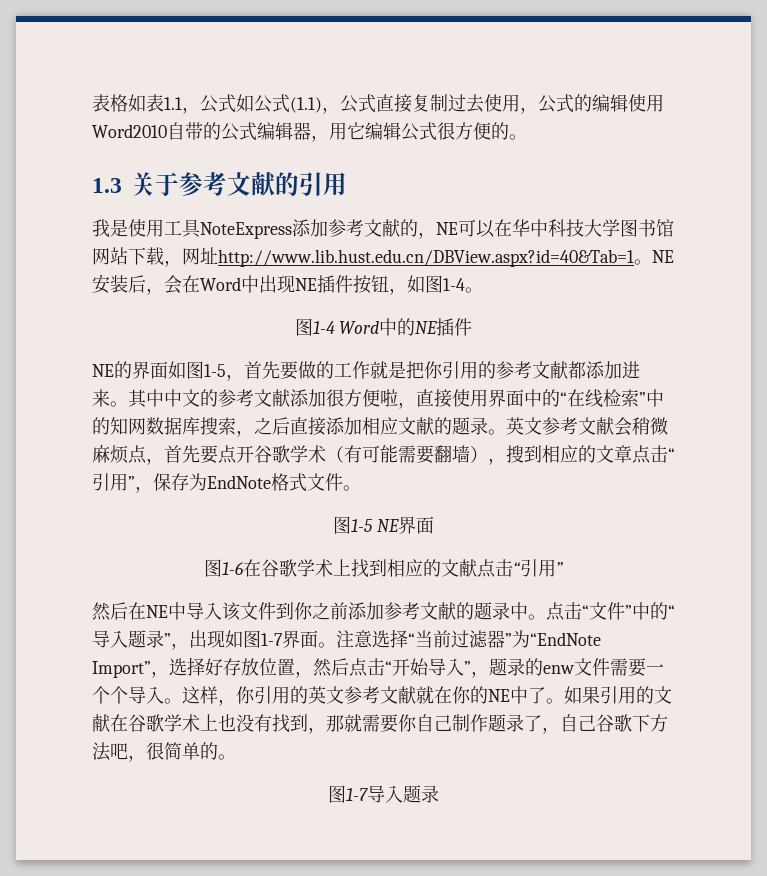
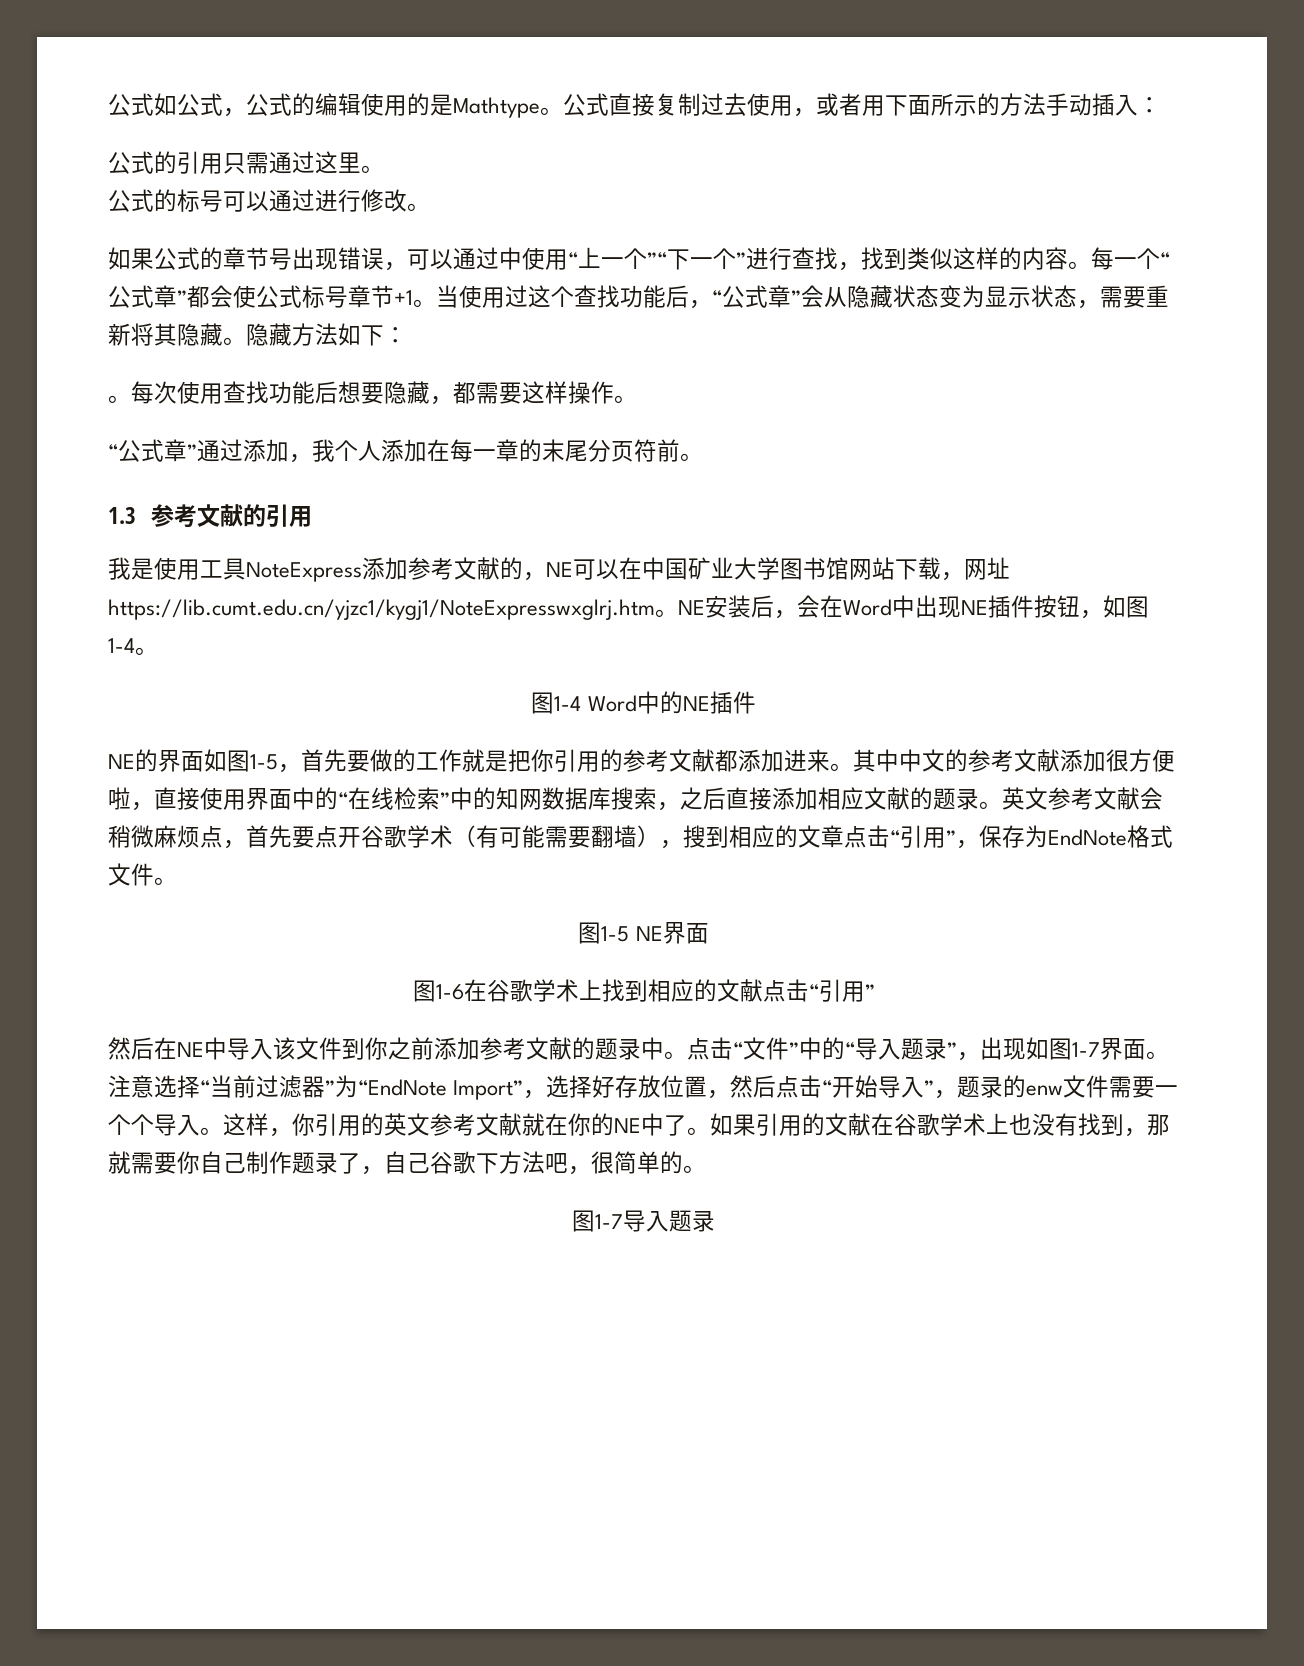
- 表格如表1.1，公式如公式(1.1)，公式直接复制过去使用，公式的编辑使用Word2010自带的公式编辑器，用它编辑公式很方便的。
+ 公式如公式，公式的编辑使用的是Mathtype。公式直接复制过去使用，或者用下面所示的方法手动插入：
+ 公式的引用只需通过这里。
+ 公式的标号可以通过进行修改。
+ 如果公式的章节号出现错误，可以通过中使用“上一个”“下一个”进行查找，找到类似这样的内容。每一个“公式章”都会使公式标号章节+1。当使用过这个查找功能后，“公式章”会从隐藏状态变为显示状态，需要重新将其隐藏。隐藏方法如下：
+ 。每次使用查找功能后想要隐藏，都需要这样操作。
+ “公式章”通过添加，我个人添加在每一章的末尾分页符前。
- 1.3关于参考文献的引用
+ 1.3参考文献的引用
- 我是使用工具NoteExpress添加参考文献的，NE可以在华中科技大学图书馆网站下载，网址http://www.lib.hust.edu.cn/DBView.aspx?id=40&Tab=1。
+ 我是使用工具NoteExpress添加参考文献的，NE可以在中国矿业大学图书馆网站下载，网址https://lib.cumt.edu.cn/yjzc1/kygj1/NoteExpresswxglrj.htm。

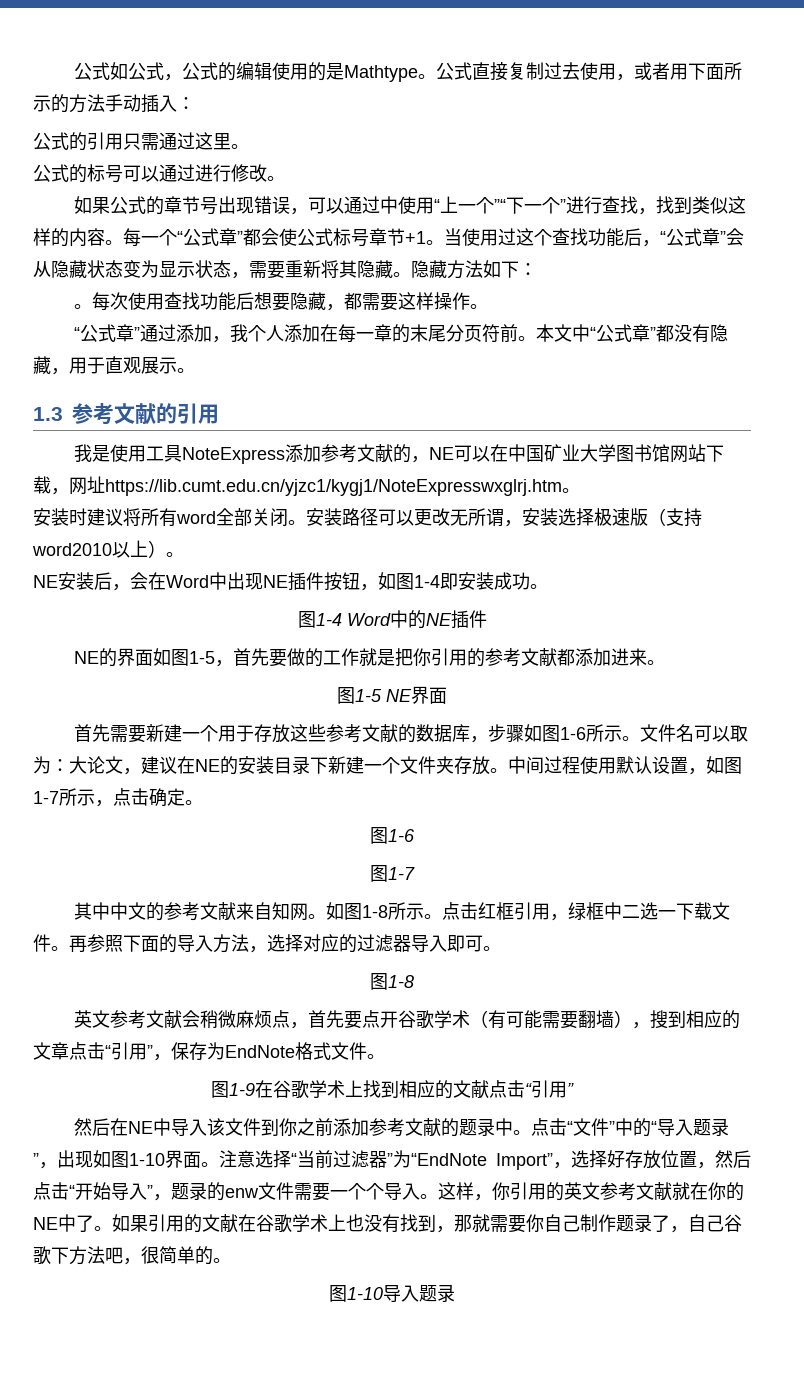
+ 本文中“公式章”都没有隐藏，用于直观展示。
- 我是使用工具NoteExpress添加参考文献的，NE可以在中国矿业大学图书馆网站下载，网址https://lib.cumt.edu.cn/yjzc1/kygj1/NoteExpresswxglrj.htm。NE安装后，会在Word中出现NE插件按钮，如图1-4。
+ 我是使用工具NoteExpress添加参考文献的，NE可以在中国矿业大学图书馆网站下载，网址https://lib.cumt.edu.cn/yjzc1/kygj1/NoteExpresswxglrj.htm。
+ 安装时建议将所有word全部关闭。安装路径可以更改无所谓，安装选择极速版（支持word2010以上）。
+ NE安装后，会在Word中出现NE插件按钮，如图1-4即安装成功。
- NE的界面如图1-5，首先要做的工作就是把你引用的参考文献都添加进来。其中中文的参考文献添加很方便啦，直接使用界面中的“在线检索”中的知网数据库搜索，之后直接添加相应文献的题录。英文参考文献会稍微麻烦点，首先要点开谷歌学术（有可能需要翻墙），搜到相应的文章点击“引用”，保存为EndNote格式文件。
+ NE的界面如图1-5，首先要做的工作就是把你引用的参考文献都添加进来。
+ 图1-5 NE界面
+ 首先需要新建一个用于存放这些参考文献的数据库，步骤如图1-6所示。文件名可以取为：大论文，建议在NE的安装目录下新建一个文件夹存放。中间过程使用默认设置，如图1-7所示，点击确定。
+ 图1-6
+ 图1-7
+ 其中中文的参考文献来自知网。如图1-8所示。点击红框引用，绿框中二选一下载文件。再参照下面的导入方法，选择对应的过滤器导入即可。
+ 图1-8
+ 英文参考文献会稍微麻烦点，首先要点开谷歌学术（有可能需要翻墙），搜到相应的文章点击“引用”，保存为EndNote格式文件。
- 图1-5 NE界面
- 图1-6在谷歌学术上找到相应的文献点击“引用”
+ 图1-9在谷歌学术上找到相应的文献点击“引用”
- 点击“文件”中的“导入题录”，出现如图1-7界面。
+ 点击“文件”中的“导入题录”，出现如图1-10界面。
- 图1-7导入题录
+ 图1-10导入题录

